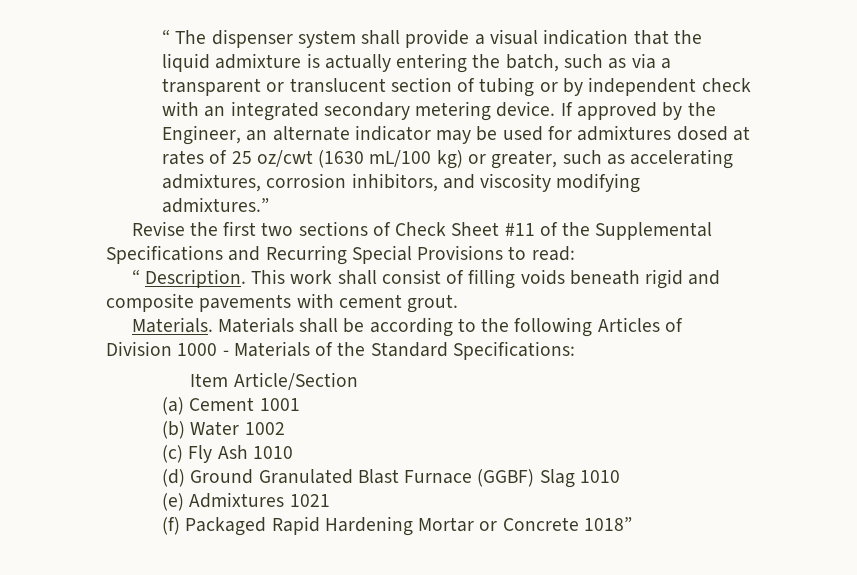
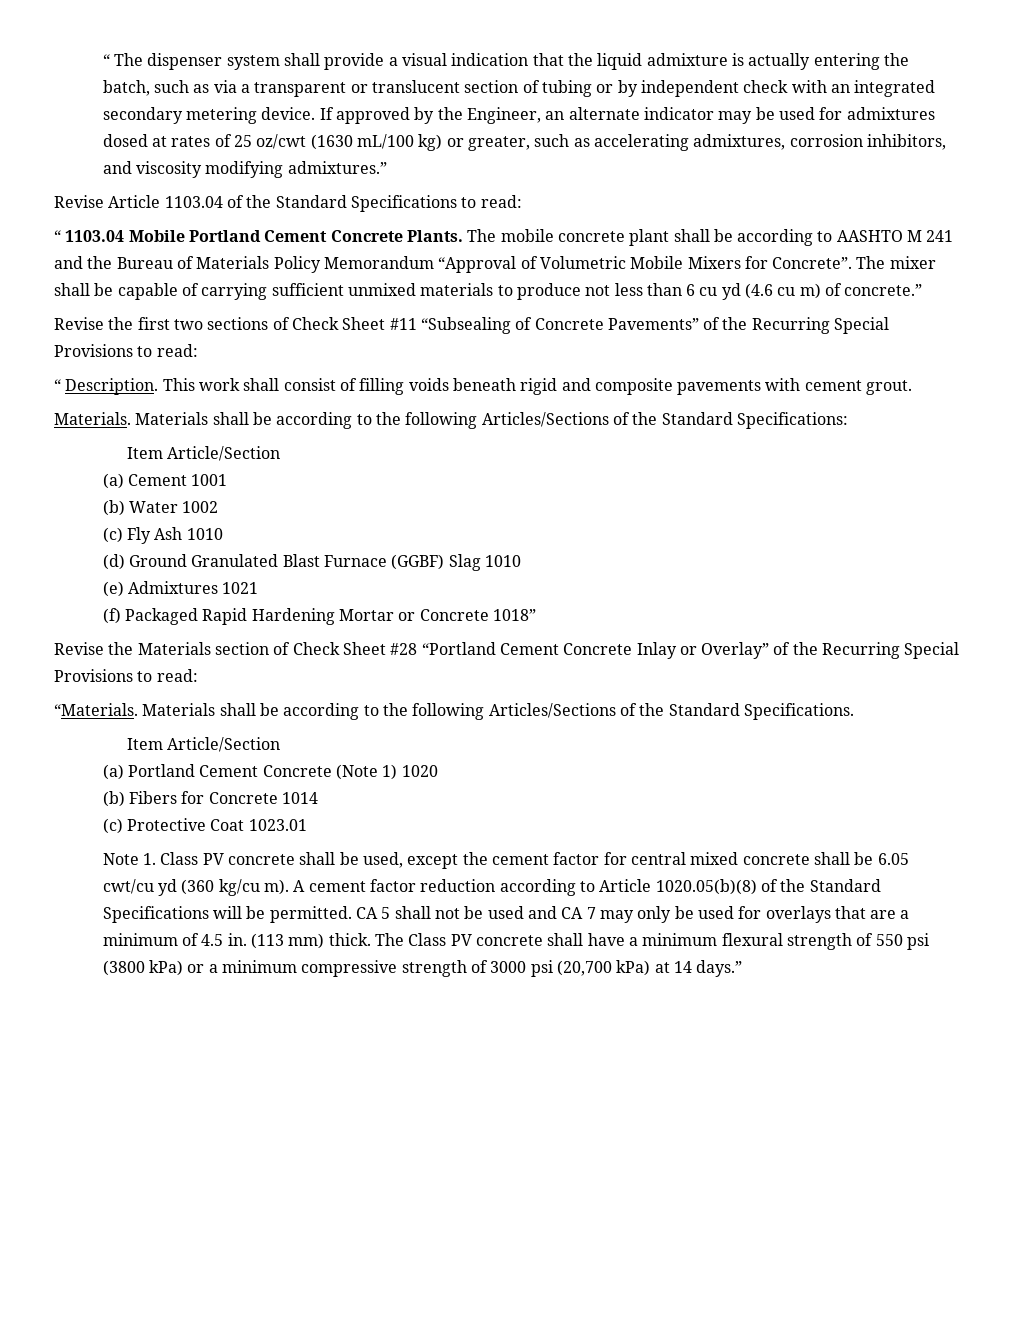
+ Revise Article 1103.04 of the Standard Specifications to read:
+ “ 1103.04 Mobile Portland Cement Concrete Plants. The mobile concrete plant shall be according to AASHTO M 241 and the Bureau of Materials Policy Memorandum “Approval of Volumetric Mobile Mixers for Concrete”. The mixer shall be capable of carrying sufficient unmixed materials to produce not less than 6 cu yd (4.6 cu m) of concrete.”
- Revise the first two sections of Check Sheet #11 of the Supplemental Specifications and Recurring Special Provisions to read:
+ Revise the first two sections of Check Sheet #11 “Subsealing of Concrete Pavements” of the Recurring Special Provisions to read:
- Materials shall be according to the following Articles of Division 1000 - Materials of the Standard Specifications:
+ Materials shall be according to the following Articles/Sections of the Standard Specifications:
+ Revise the Materials section of Check Sheet #28 “Portland Cement Concrete Inlay or Overlay” of the Recurring Special Provisions to read:
+ “Materials. Materials shall be according to the following Articles/Sections of the Standard Specifications.
+ Item Article/Section
+ (a) Portland Cement Concrete (Note 1) 1020
+ (b) Fibers for Concrete 1014
+ (c) Protective Coat 1023.01
+ Note 1. Class PV concrete shall be used, except the cement factor for central mixed concrete shall be 6.05 cwt/cu yd (360 kg/cu m). A cement factor reduction according to Article 1020.05(b)(8) of the Standard Specifications will be permitted. CA 5 shall not be used and CA 7 may only be used for overlays that are a minimum of 4.5 in. (113 mm) thick. The Class PV concrete shall have a minimum flexural strength of 550 psi (3800 kPa) or a minimum compressive strength of 3000 psi (20,700 kPa) at 14 days.”

